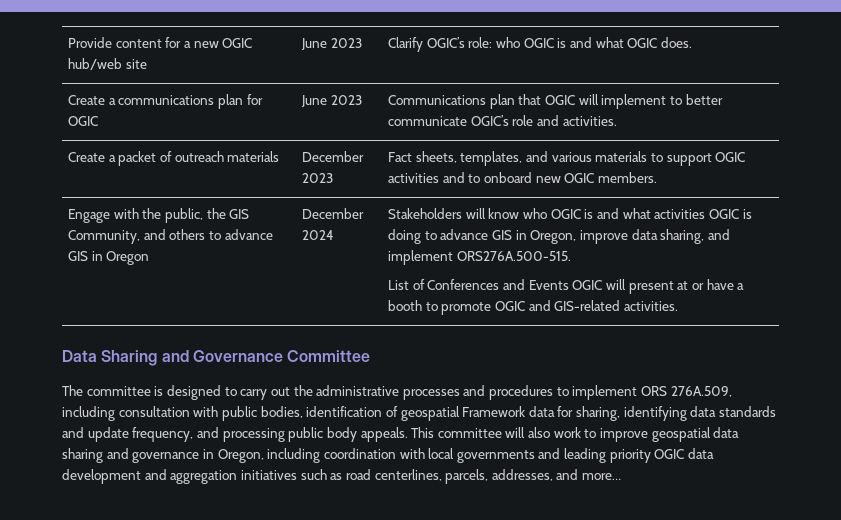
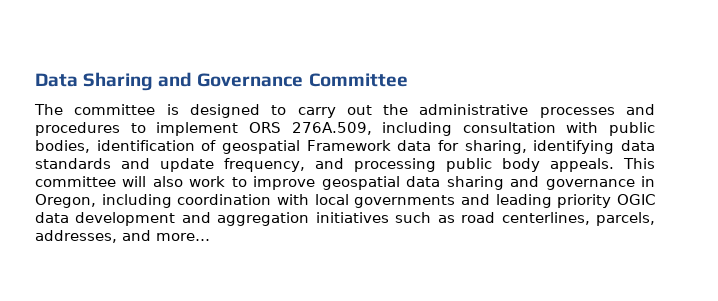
- Provide content for a new OGIC hub/web site | June 2023 | Clarify OGIC’s role: who OGIC is and what OGIC does.
- Create a communications plan for OGIC | June 2023 | Communications plan that OGIC will implement to better communicate OGIC’s role and activities.
- Create a packet of outreach materials | December 2023 | Fact sheets, templates, and various materials to support OGIC activities and to onboard new OGIC members.
- Engage with the public, the GIS Community, and others to advance GIS in Oregon | December 2024 | Stakeholders will know who OGIC is and what activities OGIC is doing to advance GIS in Oregon, improve data sharing, and implement ORS276A.500-515.
- List of Conferences and Events OGIC will present at or have a booth to promote OGIC and GIS-related activities.

